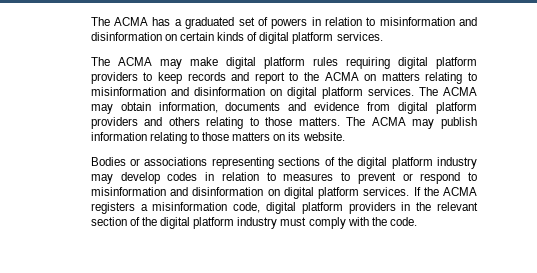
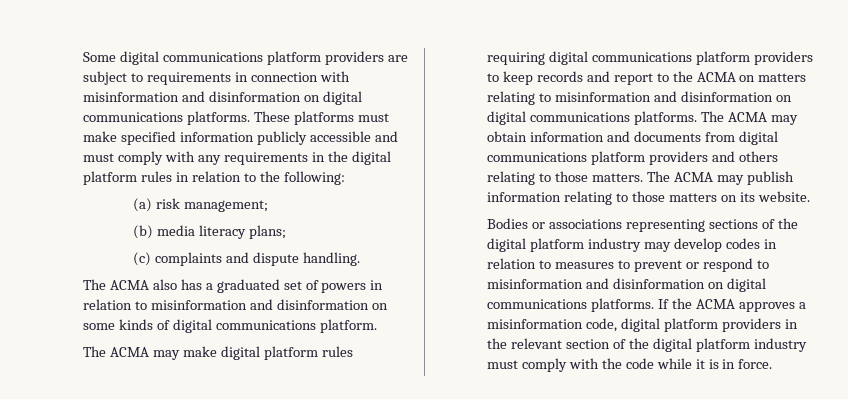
- The ACMA has a graduated set of powers in relation to misinformation and disinformation on certain kinds of digital platform services.
+ Some digital communications platform providers are subject to requirements in connection with misinformation and disinformation on digital communications platforms. These platforms must make specified information publicly accessible and must comply with any requirements in the digital platform rules in relation to the following:
+ (a) risk management;
+ (b) media literacy plans;
+ (c) complaints and dispute handling.
+ The ACMA also has a graduated set of powers in relation to misinformation and disinformation on some kinds of digital communications platform.
- The ACMA may make digital platform rules requiring digital platform providers to keep records and report to the ACMA on matters relating to misinformation and disinformation on digital platform services.
+ The ACMA may make digital platform rules requiring digital communications platform providers to keep records and report to the ACMA on matters relating to misinformation and disinformation on digital communications platforms.
- The ACMA may obtain information, documents and evidence from digital platform providers and others relating to those matters.
+ The ACMA may obtain information and documents from digital communications platform providers and others relating to those matters.
- Bodies or associations representing sections of the digital platform industry may develop codes in relation to measures to prevent or respond to misinformation and disinformation on digital platform services.
+ Bodies or associations representing sections of the digital platform industry may develop codes in relation to measures to prevent or respond to misinformation and disinformation on digital communications platforms.
- If the ACMA registers a misinformation code, digital platform providers in the relevant section of the digital platform industry must comply with the code.
+ If the ACMA approves a misinformation code, digital platform providers in the relevant section of the digital platform industry must comply with the code while it is in force.

